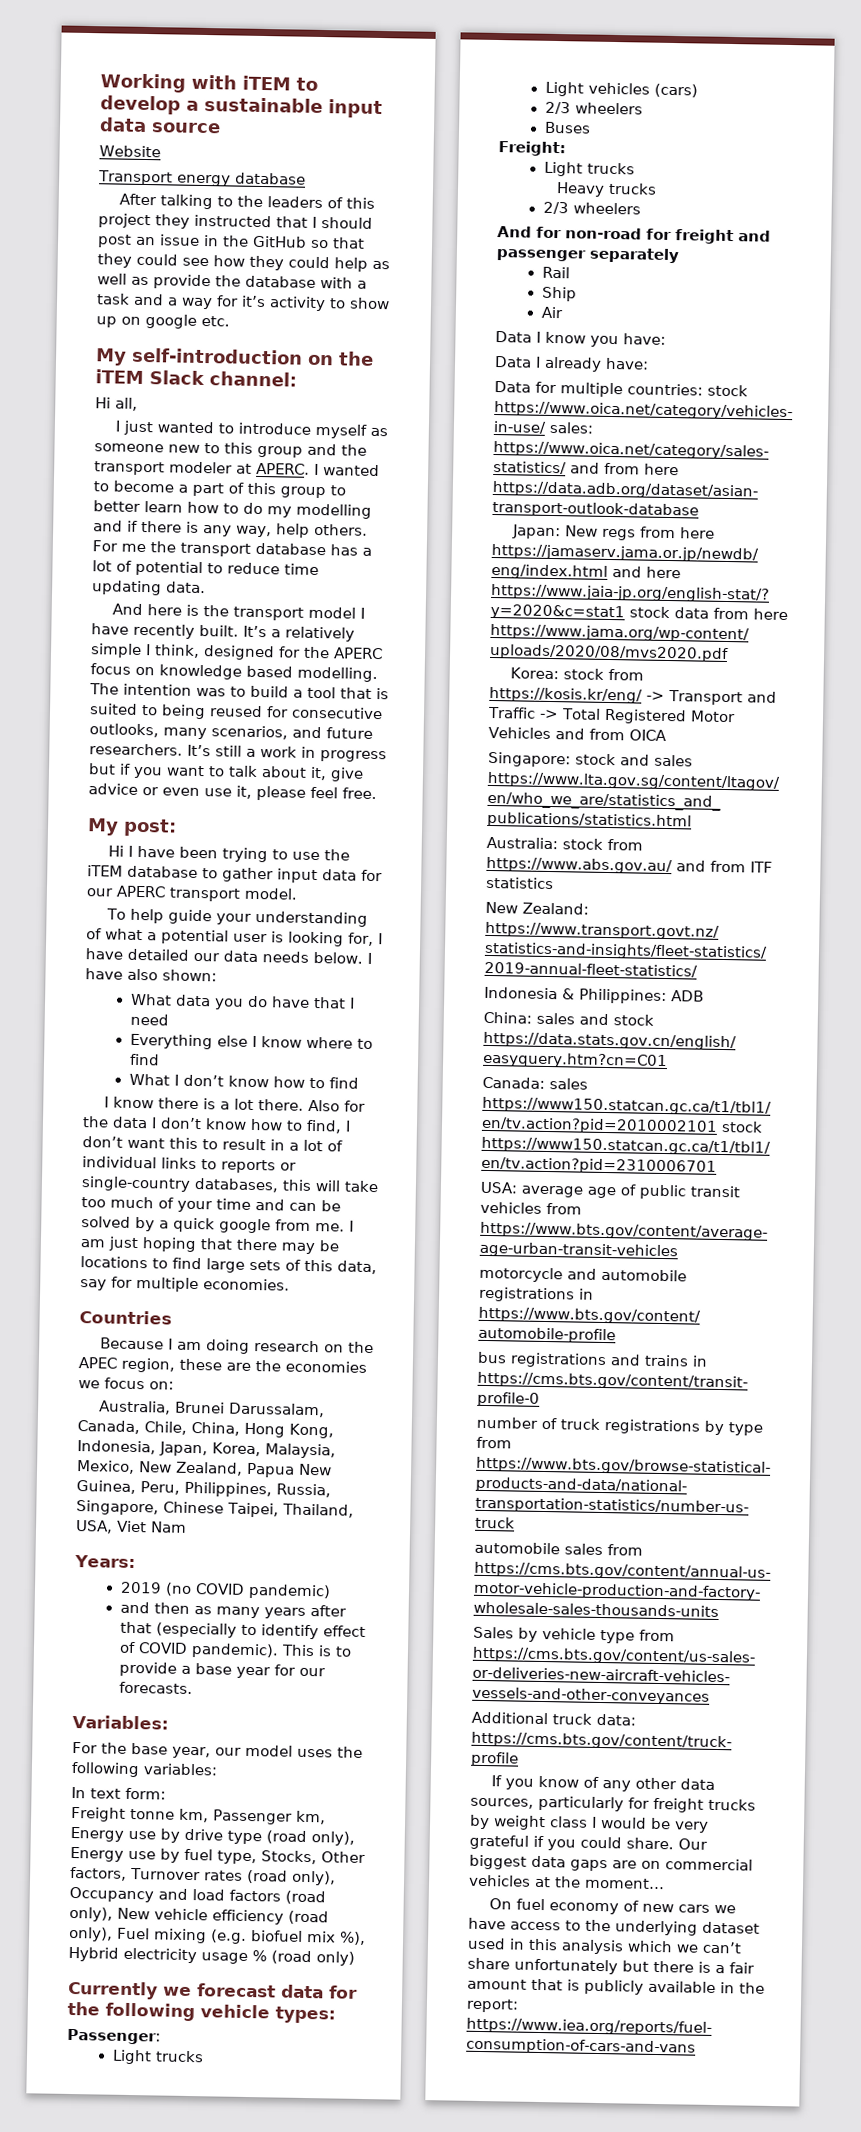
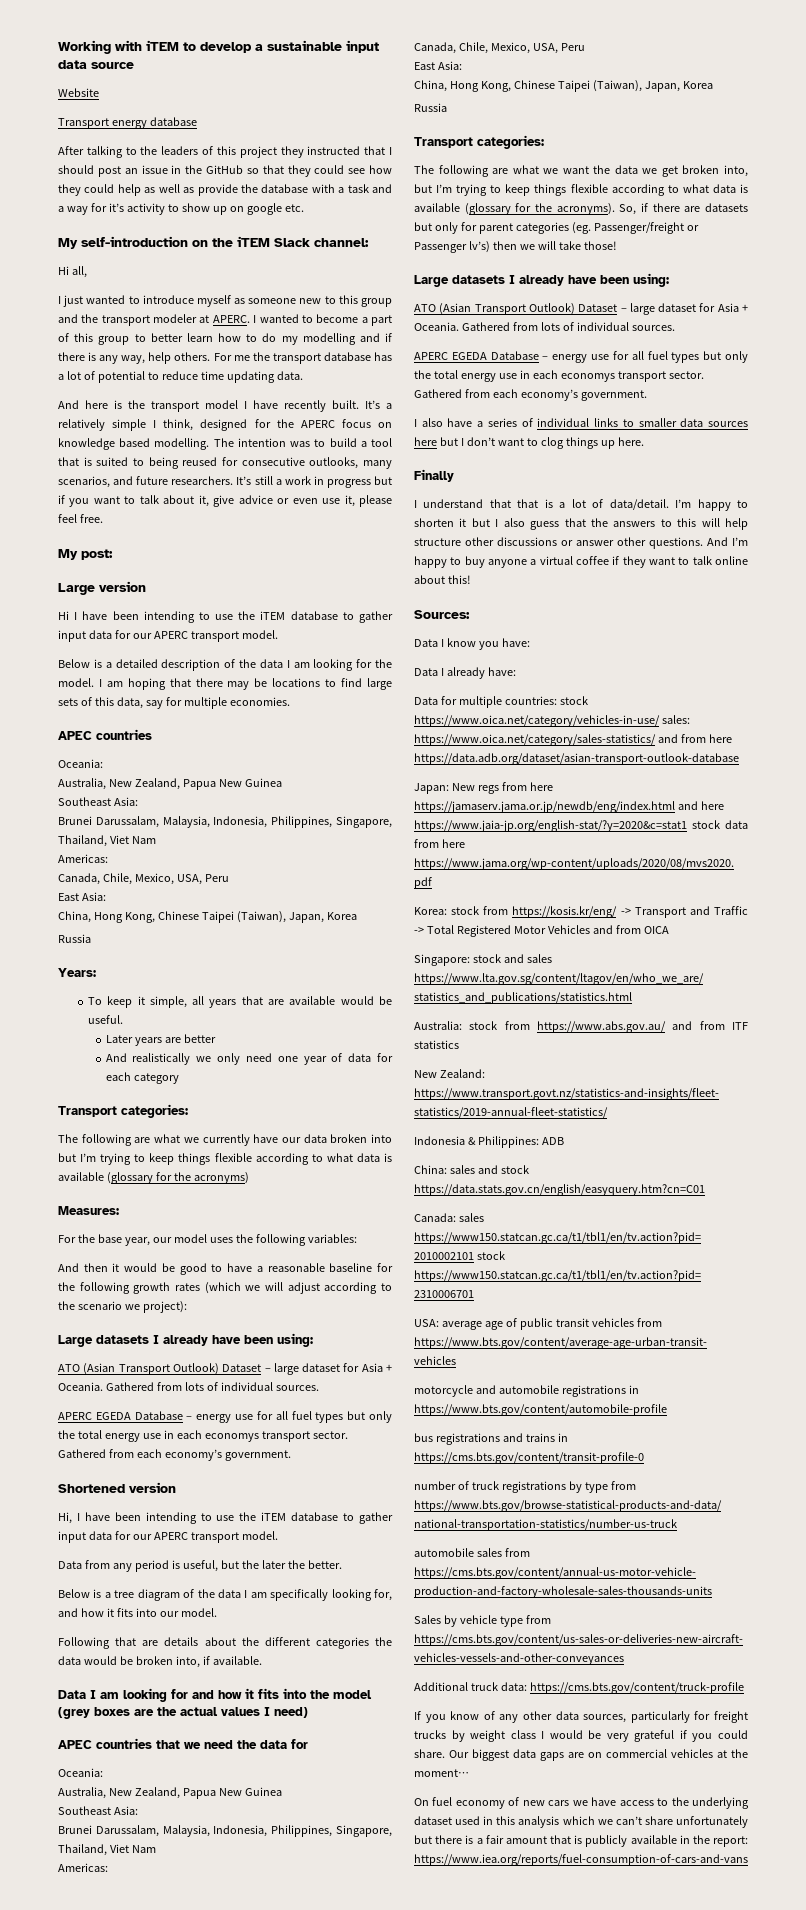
+ Large version
- Hi I have been trying to use the iTEM database to gather input data for our APERC transport model.
+ Hi I have been intending to use the iTEM database to gather input data for our APERC transport model.
- To help guide your understanding of what a potential user is looking for, I have detailed our data needs below. I have also shown:
- What data you do have that I need
- Everything else I know where to find
- What I don’t know how to find
- I know there is a lot there. Also for the data I don’t know how to find, I don’t want this to result in a lot of individual links to reports or single-country databases, this will take too much of your time and can be solved by a quick google from me. I am just hoping that there may be locations to find large sets of this data, say for multiple economies.
- Countries
- Because I am doing research on the APEC region, these are the economies we focus on:
- Australia, Brunei Darussalam, Canada, Chile, China, Hong Kong, Indonesia, Japan, Korea, Malaysia, Mexico, New Zealand, Papua New Guinea, Peru, Philippines, Russia, Singapore, Chinese Taipei, Thailand, USA, Viet Nam
+ Below is a detailed description of the data I am looking for the model. I am hoping that there may be locations to find large sets of this data, say for multiple economies.
+ APEC countries
+ Oceania:
+ Australia, New Zealand, Papua New Guinea
+ Southeast Asia:
+ Brunei Darussalam, Malaysia, Indonesia, Philippines, Singapore, Thailand, Viet Nam
+ Americas:
+ Canada, Chile, Mexico, USA, Peru
+ East Asia:
+ China, Hong Kong, Chinese Taipei (Taiwan), Japan, Korea
+ Russia
  Years:
- 2019 (no COVID pandemic)
- and then as many years after that (especially to identify effect of COVID pandemic). This is to provide a base year for our forecasts.
- Variables:
+ To keep it simple, all years that are available would be useful.
+ Later years are better
+ And realistically we only need one year of data for each category
+ Transport categories:
+ The following are what we currently have our data broken into but I’m trying to keep things flexible according to what data is available (glossary for the acronyms)
+ Measures:
- In text form:
- Freight tonne km, Passenger km, Energy use by drive type (road only), Energy use by fuel type, Stocks, Other factors, Turnover rates (road only), Occupancy and load factors (road only), New vehicle efficiency (road only), Fuel mixing (e.g. biofuel mix %), Hybrid electricity usage % (road only)
- Currently we forecast data for the following vehicle types:
- Passenger:
- Light trucks
- Light vehicles (cars)
- 2/3 wheelers
- Buses
- Freight:
- Light trucks
- Heavy trucks
- 2/3 wheelers
- And for non-road for freight and passenger separately
- Rail
- Ship
- Air
+ And then it would be good to have a reasonable baseline for the following growth rates (which we will adjust according to the scenario we project):
+ Large datasets I already have been using:
+ ATO (Asian Transport Outlook) Dataset – large dataset for Asia + Oceania. Gathered from lots of individual sources.
+ APERC EGEDA Database – energy use for all fuel types but only the total energy use in each economys transport sector. Gathered from each economy’s government.
+ Shortened version
+ Hi, I have been intending to use the iTEM database to gather input data for our APERC transport model.
+ Data from any period is useful, but the later the better.
+ Below is a tree diagram of the data I am specifically looking for, and how it fits into our model.
+ Following that are details about the different categories the data would be broken into, if available.
+ Data I am looking for and how it fits into the model (grey boxes are the actual values I need)
+ APEC countries that we need the data for
+ Oceania:
+ Australia, New Zealand, Papua New Guinea
+ Southeast Asia:
+ Brunei Darussalam, Malaysia, Indonesia, Philippines, Singapore, Thailand, Viet Nam
+ Americas:
+ Canada, Chile, Mexico, USA, Peru
+ East Asia:
+ China, Hong Kong, Chinese Taipei (Taiwan), Japan, Korea
+ Russia
+ Transport categories:
+ The following are what we want the data we get broken into, but I’m trying to keep things flexible according to what data is available (glossary for the acronyms). So, if there are datasets but only for parent categories (eg. Passenger/freight or Passenger lv’s) then we will take those!
+ Large datasets I already have been using:
+ ATO (Asian Transport Outlook) Dataset – large dataset for Asia + Oceania. Gathered from lots of individual sources.
+ APERC EGEDA Database – energy use for all fuel types but only the total energy use in each economys transport sector. Gathered from each economy’s government.
+ I also have a series of individual links to smaller data sources here but I don’t want to clog things up here.
+ Finally
+ I understand that that is a lot of data/detail. I’m happy to shorten it but I also guess that the answers to this will help structure other discussions or answer other questions. And I’m happy to buy anyone a virtual coffee if they want to talk online about this!
+ Sources:

